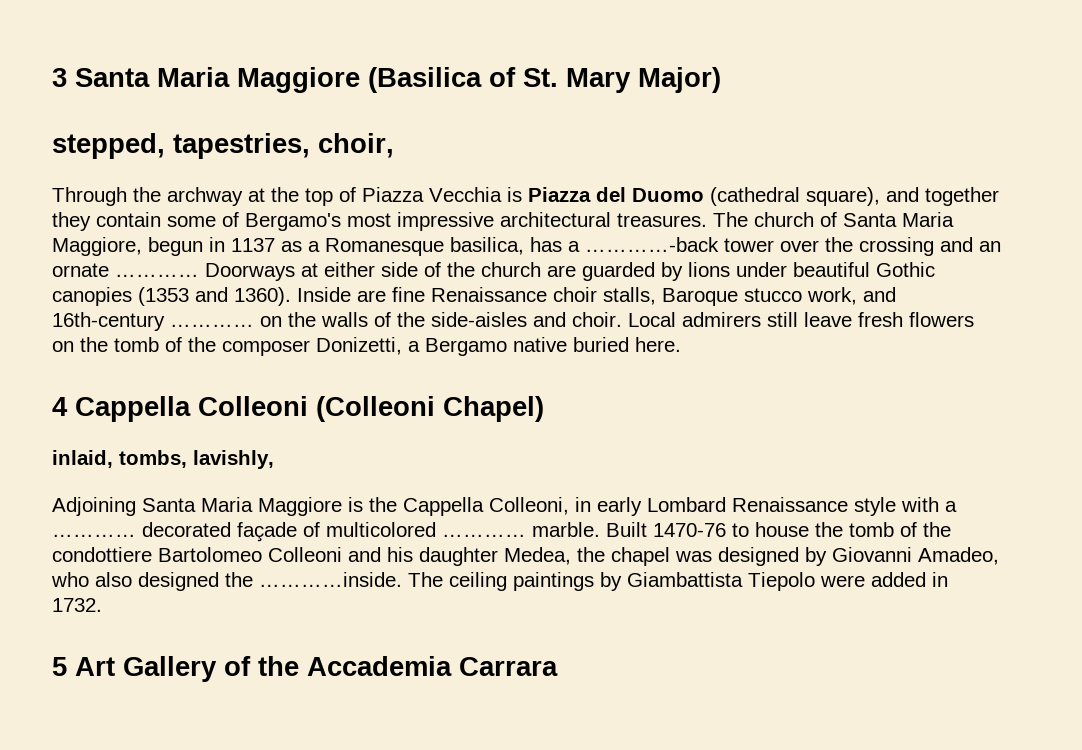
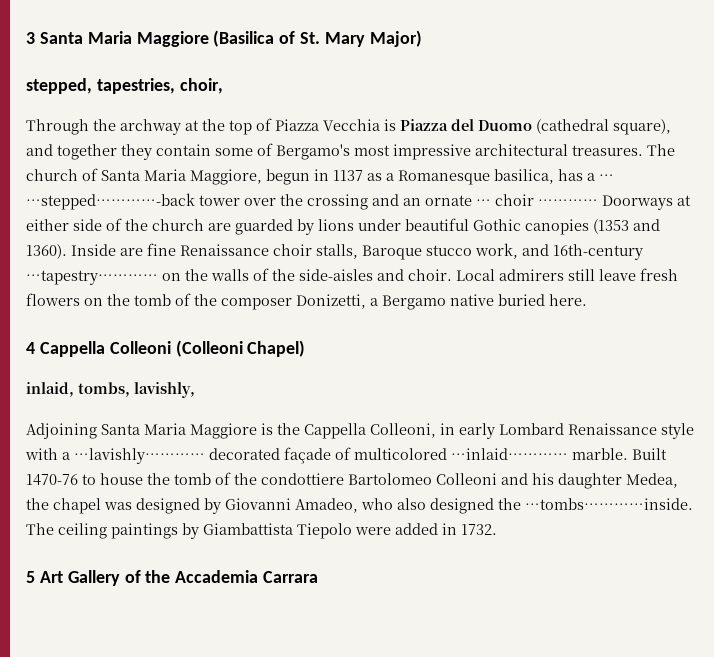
- The church of Santa Maria Maggiore, begun in 1137 as a Romanesque basilica, has a …………-back tower over the crossing and an ornate …………
+ The church of Santa Maria Maggiore, begun in 1137 as a Romanesque basilica, has a … …stepped…………-back tower over the crossing and an ornate … choir …………
- Inside are fine Renaissance choir stalls, Baroque stucco work, and 16th-century ………… on the walls of the side-aisles and choir.
+ Inside are fine Renaissance choir stalls, Baroque stucco work, and 16th-century …tapestry………… on the walls of the side-aisles and choir.
- Adjoining Santa Maria Maggiore is the Cappella Colleoni, in early Lombard Renaissance style with a ………… decorated façade of multicolored ………… marble.
+ Adjoining Santa Maria Maggiore is the Cappella Colleoni, in early Lombard Renaissance style with a …lavishly………… decorated façade of multicolored …inlaid………… marble.
- Built 1470-76 to house the tomb of the condottiere Bartolomeo Colleoni and his daughter Medea, the chapel was designed by Giovanni Amadeo, who also designed the …………inside.
+ Built 1470-76 to house the tomb of the condottiere Bartolomeo Colleoni and his daughter Medea, the chapel was designed by Giovanni Amadeo, who also designed the …tombs…………inside.

